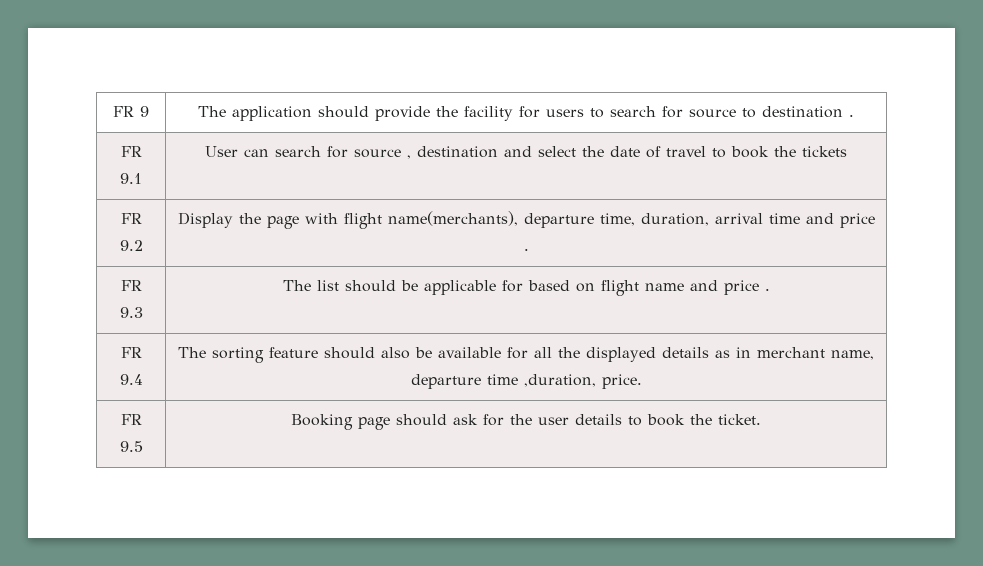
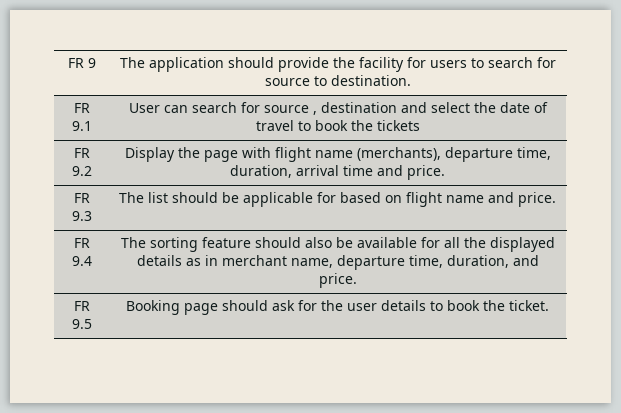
- FR 9 | The application should provide the facility for users to search for source to destination .
+ FR 9 | The application should provide the facility for users to search for source to destination.
- FR 9.2 | Display the page with flight name(merchants), departure time, duration, arrival time and price .
+ FR 9.2 | Display the page with flight name (merchants), departure time, duration, arrival time and price.
- FR 9.3 | The list should be applicable for based on flight name and price .
+ FR 9.3 | The list should be applicable for based on flight name and price.
- FR 9.4 | The sorting feature should also be available for all the displayed details as in merchant name, departure time ,duration, price.
+ FR 9.4 | The sorting feature should also be available for all the displayed details as in merchant name, departure time, duration, and price.

